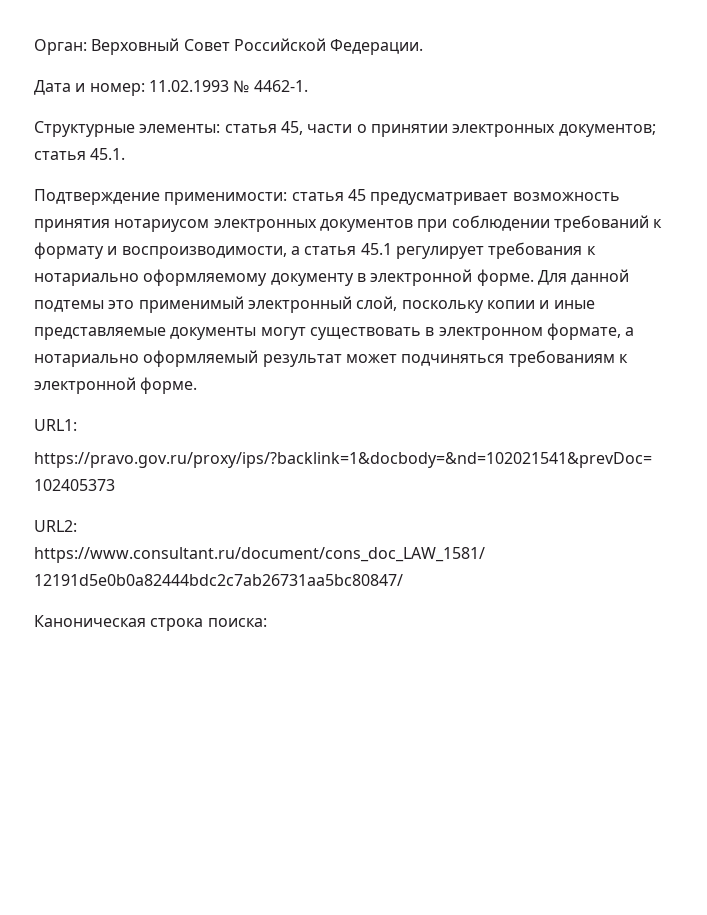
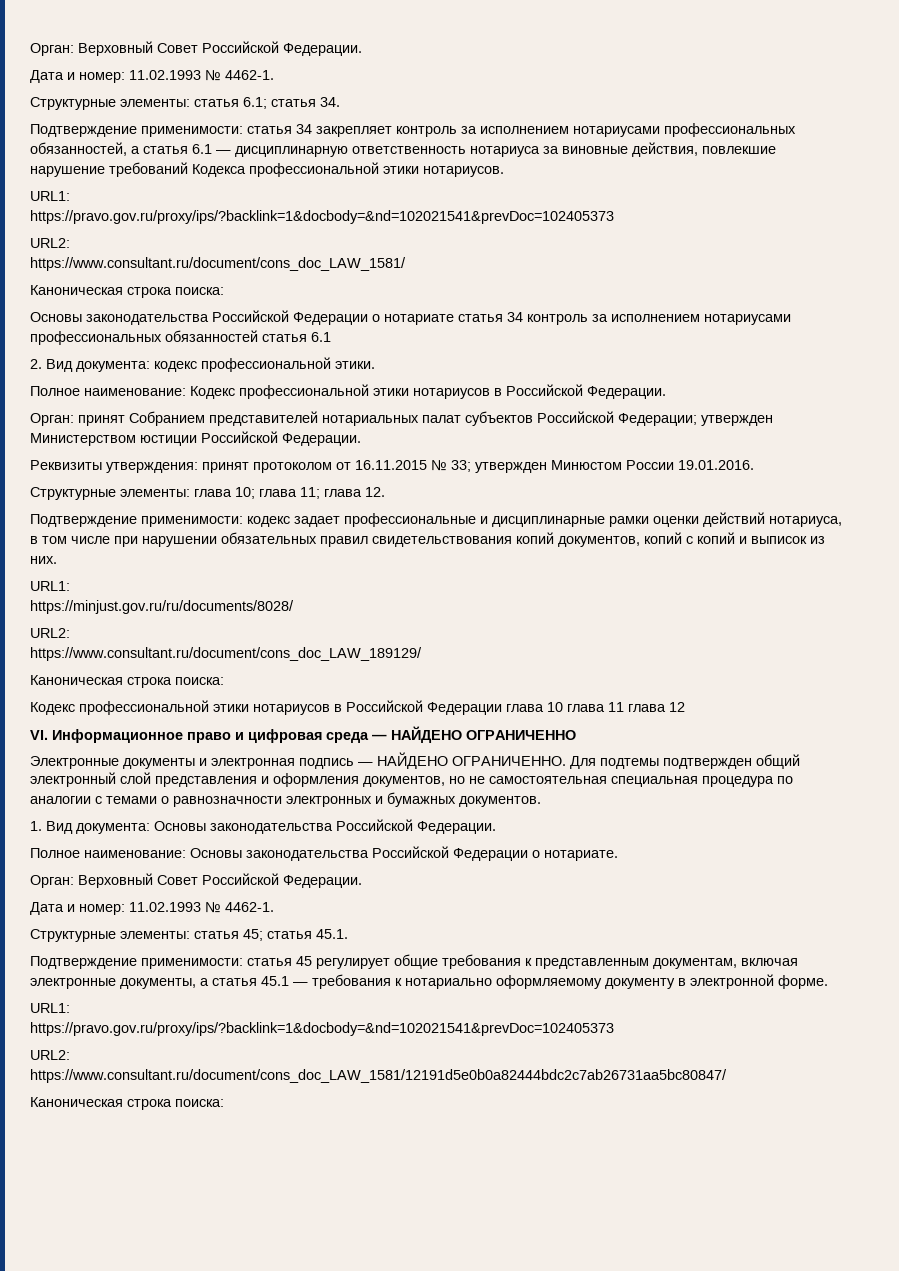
- Структурные элементы: статья 45, части о принятии электронных документов; статья 45.1.
+ Структурные элементы: статья 6.1; статья 34.
+ Подтверждение применимости: статья 34 закрепляет контроль за исполнением нотариусами профессиональных обязанностей, а статья 6.1 — дисциплинарную ответственность нотариуса за виновные действия, повлекшие нарушение требований Кодекса профессиональной этики нотариусов.
+ URL1:
+ https://pravo.gov.ru/proxy/ips/?backlink=1&docbody=&nd=102021541&prevDoc=102405373
+ URL2:
+ https://www.consultant.ru/document/cons_doc_LAW_1581/
+ Каноническая строка поиска:
+ Основы законодательства Российской Федерации о нотариате статья 34 контроль за исполнением нотариусами профессиональных обязанностей статья 6.1
+ 2. Вид документа: кодекс профессиональной этики.
+ Полное наименование: Кодекс профессиональной этики нотариусов в Российской Федерации.
+ Орган: принят Собранием представителей нотариальных палат субъектов Российской Федерации; утвержден Министерством юстиции Российской Федерации.
+ Реквизиты утверждения: принят протоколом от 16.11.2015 № 33; утвержден Минюстом России 19.01.2016.
+ Структурные элементы: глава 10; глава 11; глава 12.
+ Подтверждение применимости: кодекс задает профессиональные и дисциплинарные рамки оценки действий нотариуса, в том числе при нарушении обязательных правил свидетельствования копий документов, копий с копий и выписок из них.
+ URL1:
+ https://minjust.gov.ru/ru/documents/8028/
+ URL2:
+ https://www.consultant.ru/document/cons_doc_LAW_189129/
+ Каноническая строка поиска:
+ Кодекс профессиональной этики нотариусов в Российской Федерации глава 10 глава 11 глава 12
+ VI. Информационное право и цифровая среда — НАЙДЕНО ОГРАНИЧЕННО
+ Электронные документы и электронная подпись — НАЙДЕНО ОГРАНИЧЕННО. Для подтемы подтвержден общий электронный слой представления и оформления документов, но не самостоятельная специальная процедура по аналогии с темами о равнозначности электронных и бумажных документов.
+ 1. Вид документа: Основы законодательства Российской Федерации.
+ Полное наименование: Основы законодательства Российской Федерации о нотариате.
+ Орган: Верховный Совет Российской Федерации.
+ Дата и номер: 11.02.1993 № 4462-1.
+ Структурные элементы: статья 45; статья 45.1.
- Подтверждение применимости: статья 45 предусматривает возможность принятия нотариусом электронных документов при соблюдении требований к формату и воспроизводимости, а статья 45.1 регулирует требования к нотариально оформляемому документу в электронной форме. Для данной подтемы это применимый электронный слой, поскольку копии и иные представляемые документы могут существовать в электронном формате, а нотариально оформляемый результат может подчиняться требованиям к электронной форме.
+ Подтверждение применимости: статья 45 регулирует общие требования к представленным документам, включая электронные документы, а статья 45.1 — требования к нотариально оформляемому документу в электронной форме.

